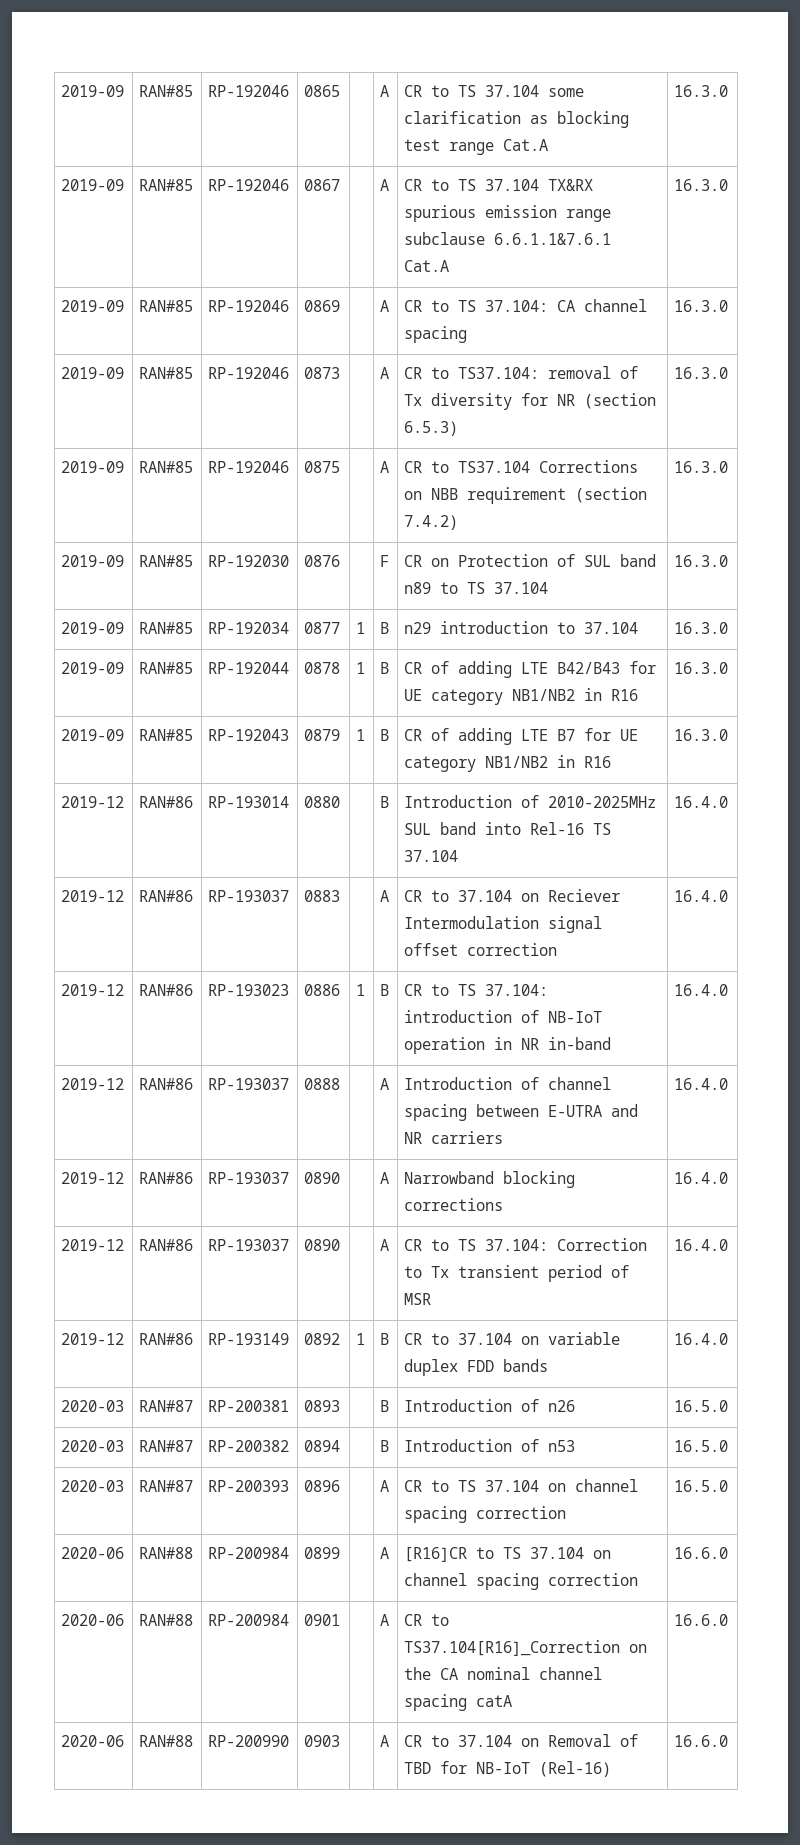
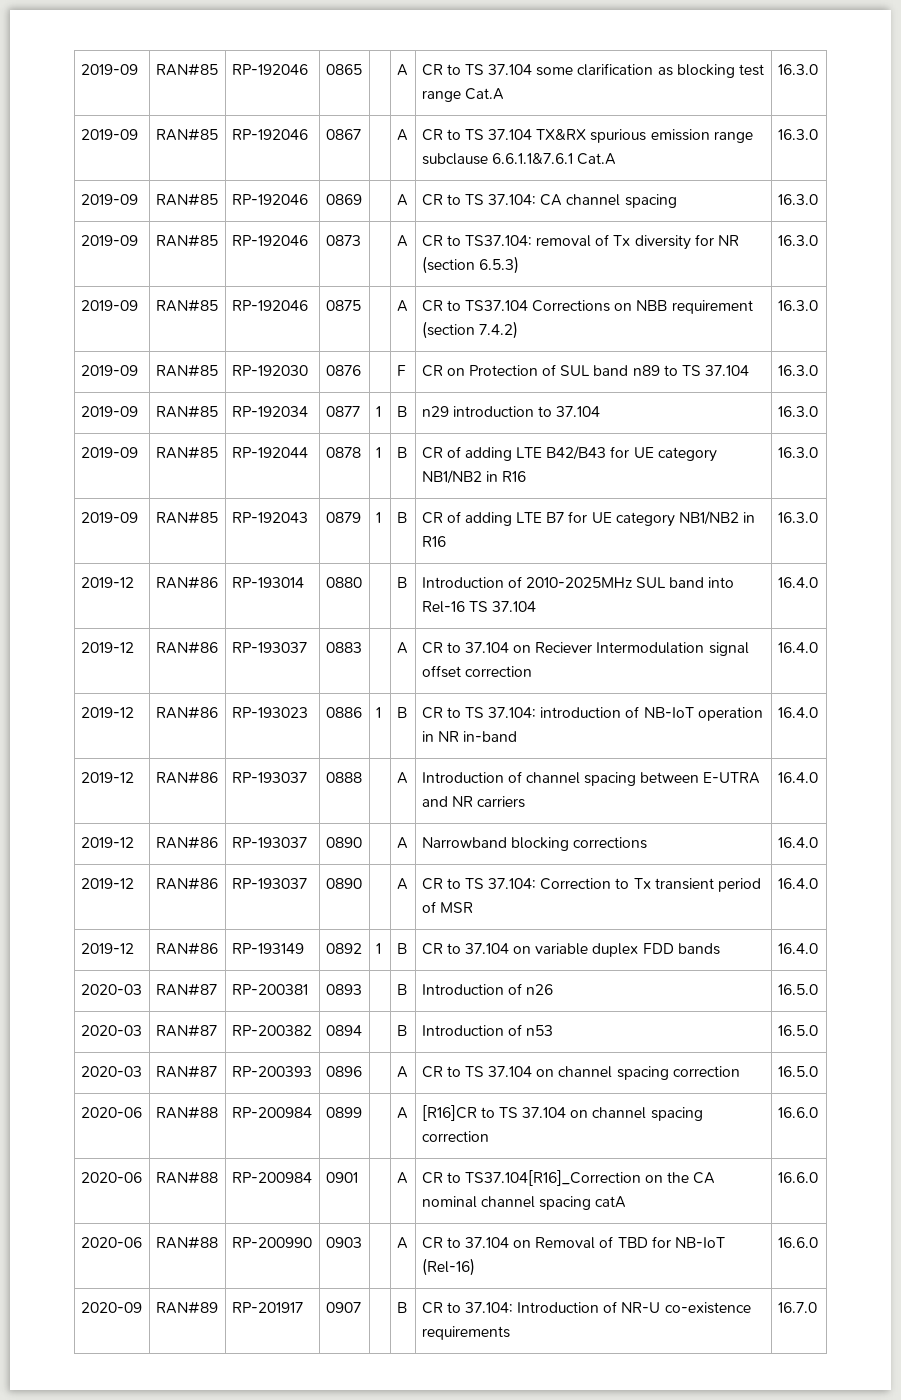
+ 2020-09 | RAN#89 | RP-201917 | 0907 | | B | CR to 37.104: Introduction of NR-U co-existence requirements | 16.7.0

